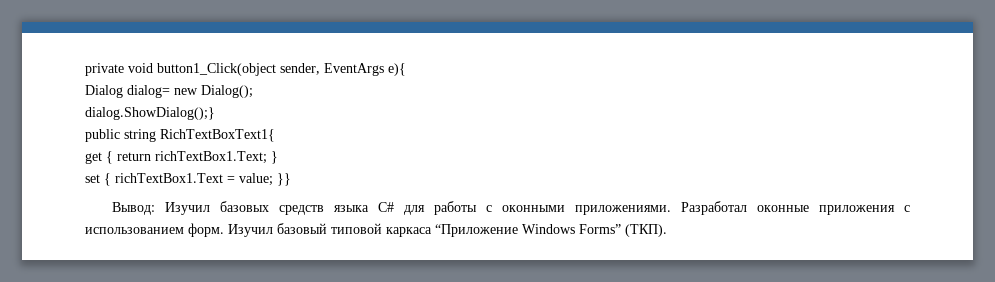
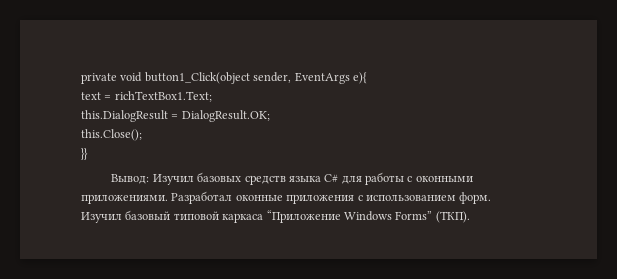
- Dialog dialog= new Dialog();
- dialog.ShowDialog();}
- public string RichTextBoxText1{
- get { return richTextBox1.Text; }
- set { richTextBox1.Text = value; }}
+ text = richTextBox1.Text;
+ this.DialogResult = DialogResult.OK;
+ this.Close();
+ }}

